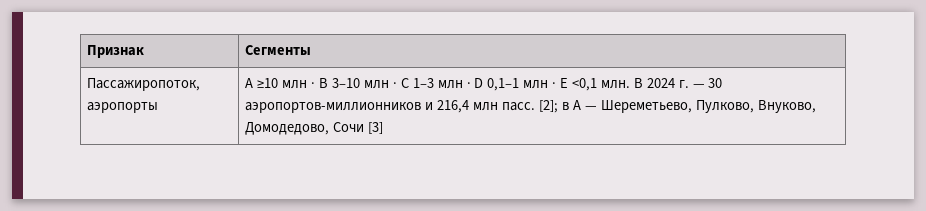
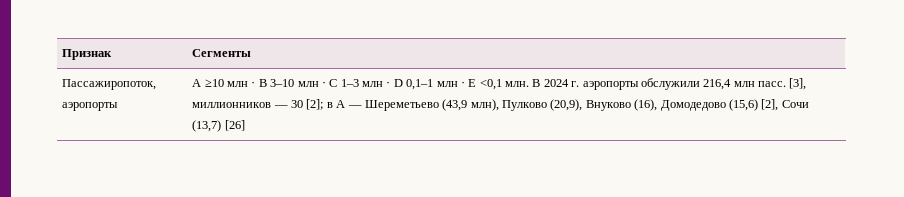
- A ≥10 млн · B 3–10 млн · C 1–3 млн · D 0,1–1 млн · E <0,1 млн. В 2024 г. — 30 аэропортов-миллионников и 216,4 млн пасс. [2]; в A — Шереметьево, Пулково, Внуково, Домодедово, Сочи [3]
+ A ≥10 млн · B 3–10 млн · C 1–3 млн · D 0,1–1 млн · E <0,1 млн. В 2024 г. аэропорты обслужили 216,4 млн пасс. [3], миллионников — 30 [2]; в A — Шереметьево (43,9 млн), Пулково (20,9), Внуково (16), Домодедово (15,6) [2], Сочи (13,7) [26]

